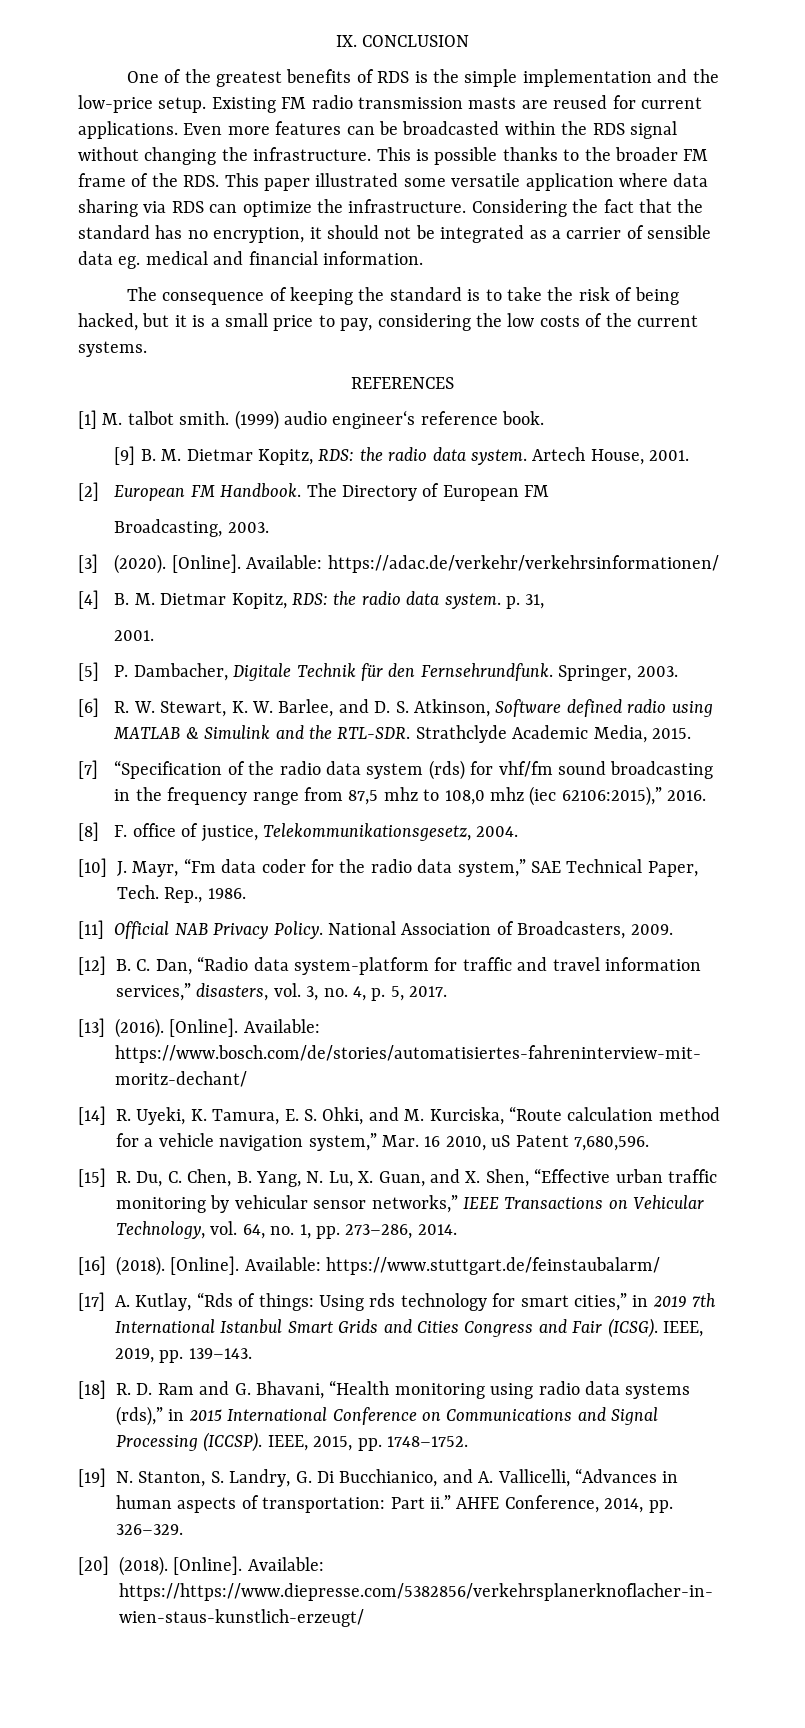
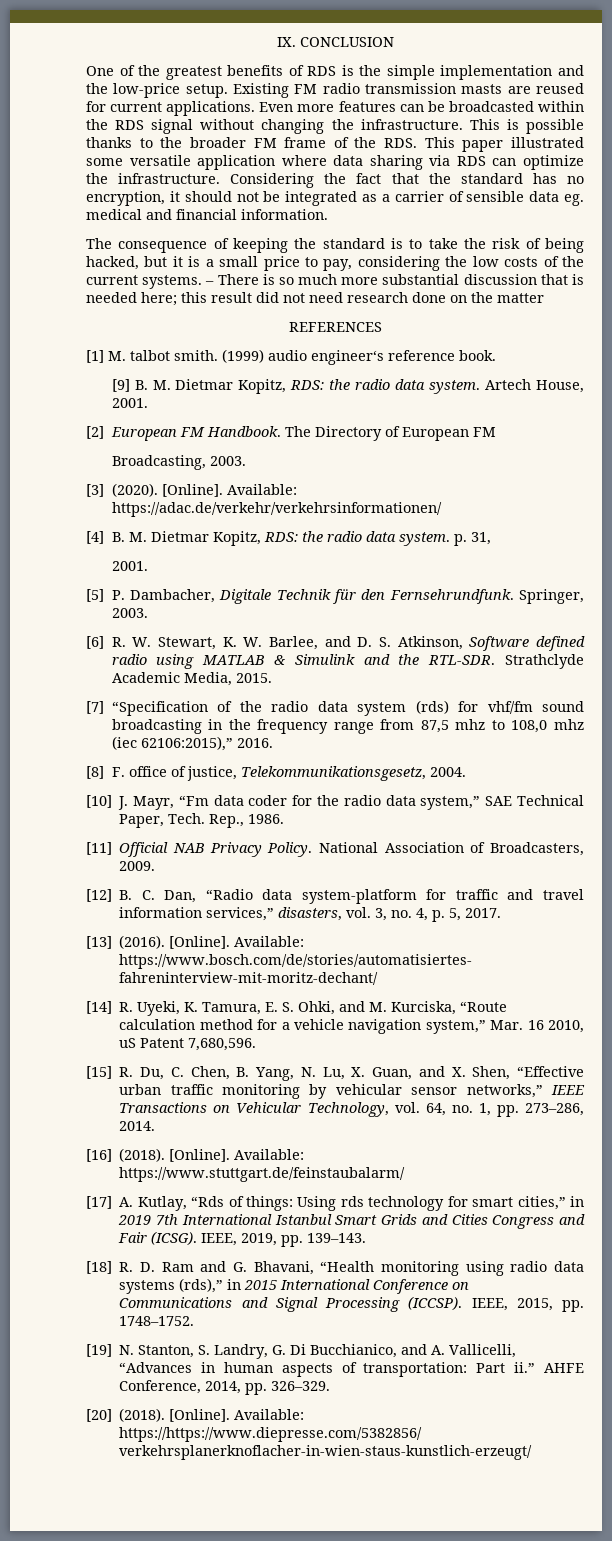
+ – There is so much more substantial discussion that is needed here; this result did not need research done on the matter

